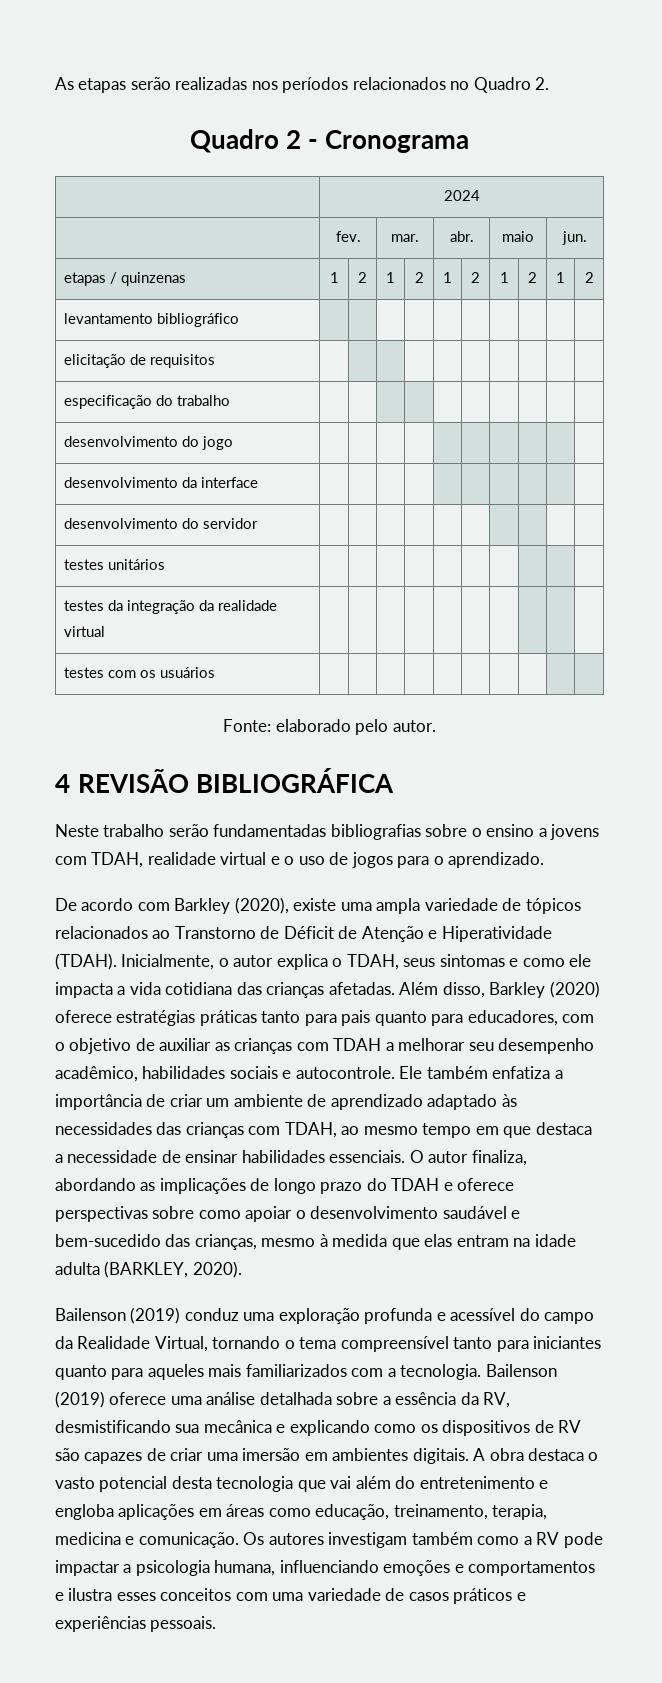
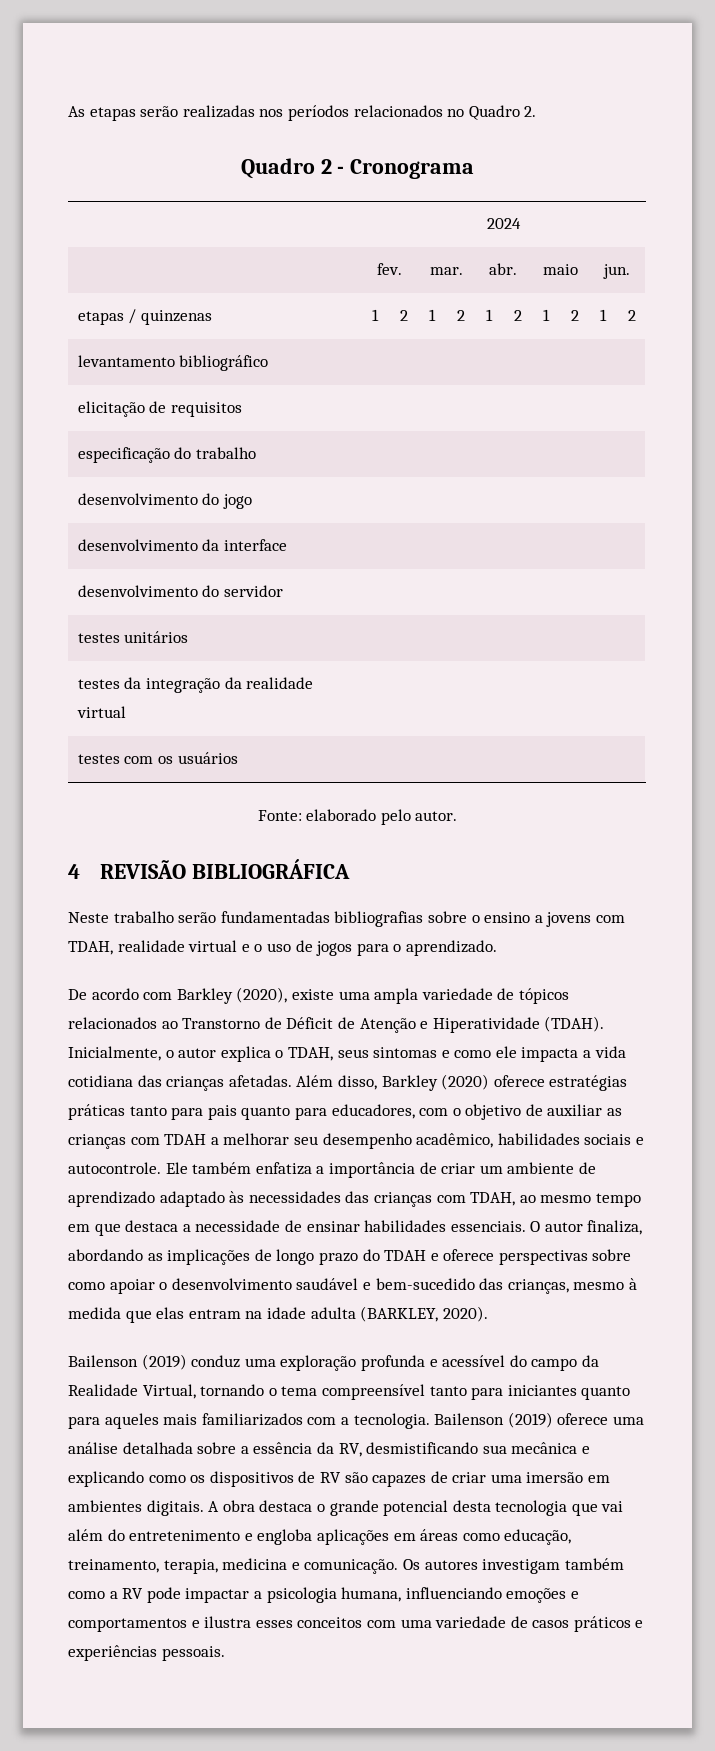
- A obra destaca o vasto potencial desta tecnologia que vai além do entretenimento e engloba aplicações em áreas como educação, treinamento, terapia, medicina e comunicação.
+ A obra destaca o grande potencial desta tecnologia que vai além do entretenimento e engloba aplicações em áreas como educação, treinamento, terapia, medicina e comunicação.

